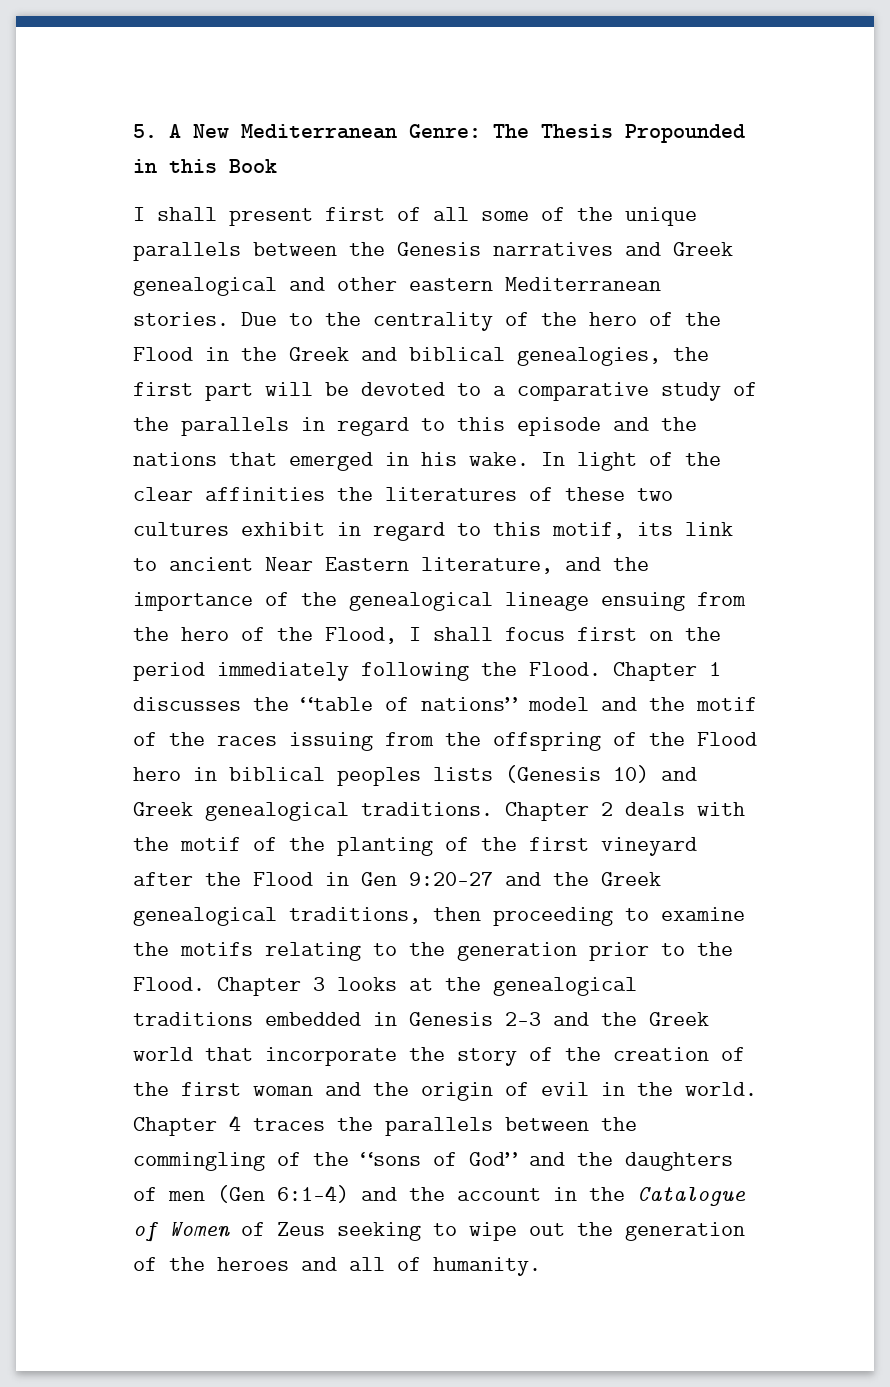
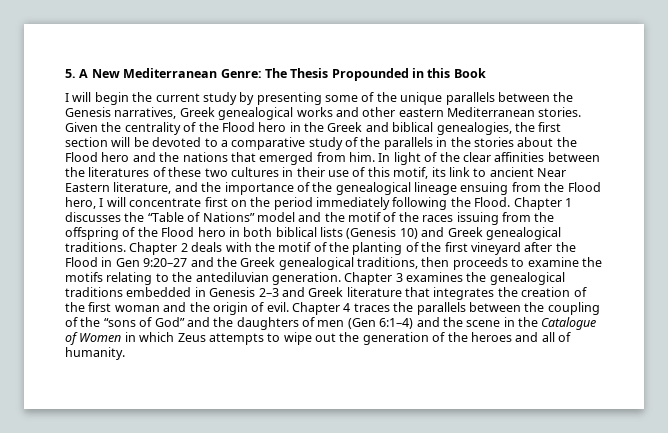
- I shall present first of all some of the unique parallels between the Genesis narratives and Greek genealogical and other eastern Mediterranean stories.
+ I will begin the current study by presenting some of the unique parallels between the Genesis narratives, Greek genealogical works and other eastern Mediterranean stories.
- Due to the centrality of the hero of the Flood in the Greek and biblical genealogies, the first part will be devoted to a comparative study of the parallels in regard to this episode and the nations that emerged in his wake.
+ Given the centrality of the Flood hero in the Greek and biblical genealogies, the first section will be devoted to a comparative study of the parallels in the stories about the Flood hero and the nations that emerged from him.
- In light of the clear affinities the literatures of these two cultures exhibit in regard to this motif, its link to ancient Near Eastern literature, and the importance of the genealogical lineage ensuing from the hero of the Flood, I shall focus first on the period immediately following the Flood.
+ In light of the clear affinities between the literatures of these two cultures in their use of this motif, its link to ancient Near Eastern literature, and the importance of the genealogical lineage ensuing from the Flood hero, I will concentrate first on the period immediately following the Flood.
- Chapter 1 discusses the “table of nations” model and the motif of the races issuing from the offspring of the Flood hero in biblical peoples lists (Genesis 10) and Greek genealogical traditions.
+ Chapter 1 discusses the “Table of Nations” model and the motif of the races issuing from the offspring of the Flood hero in both biblical lists (Genesis 10) and Greek genealogical traditions.
- Chapter 2 deals with the motif of the planting of the first vineyard after the Flood in Gen 9:20–27 and the Greek genealogical traditions, then proceeding to examine the motifs relating to the generation prior to the Flood. Chapter 3 looks at the genealogical traditions embedded in Genesis 2–3 and the Greek world that incorporate the story of the creation of the first woman and the origin of evil in the world.
+ Chapter 2 deals with the motif of the planting of the first vineyard after the Flood in Gen 9:20–27 and the Greek genealogical traditions, then proceeds to examine the motifs relating to the antediluvian generation. Chapter 3 examines the genealogical traditions embedded in Genesis 2–3 and Greek literature that integrates the creation of the first woman and the origin of evil.
- Chapter 4 traces the parallels between the commingling of the “sons of God” and the daughters of men (Gen 6:1–4) and the account in the Catalogue of Women of Zeus seeking to wipe out the generation of the heroes and all of humanity.
+ Chapter 4 traces the parallels between the coupling of the “sons of God” and the daughters of men (Gen 6:1–4) and the scene in the Catalogue of Women in which Zeus attempts to wipe out the generation of the heroes and all of humanity.

